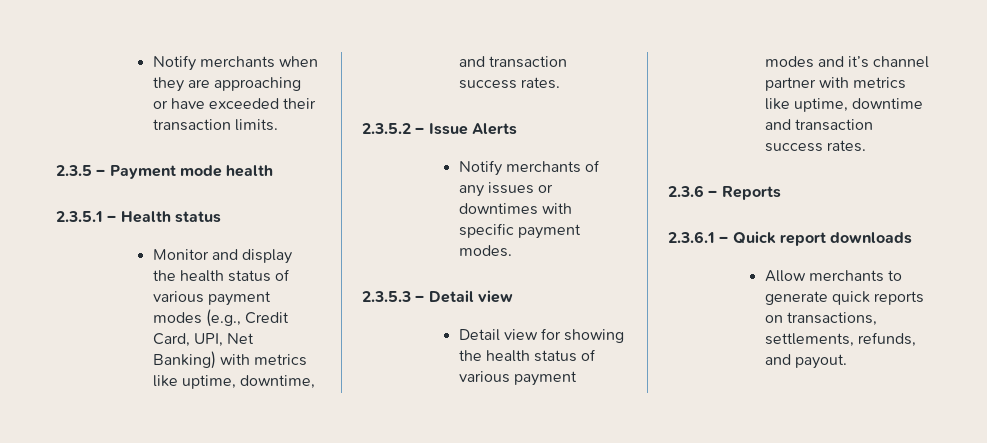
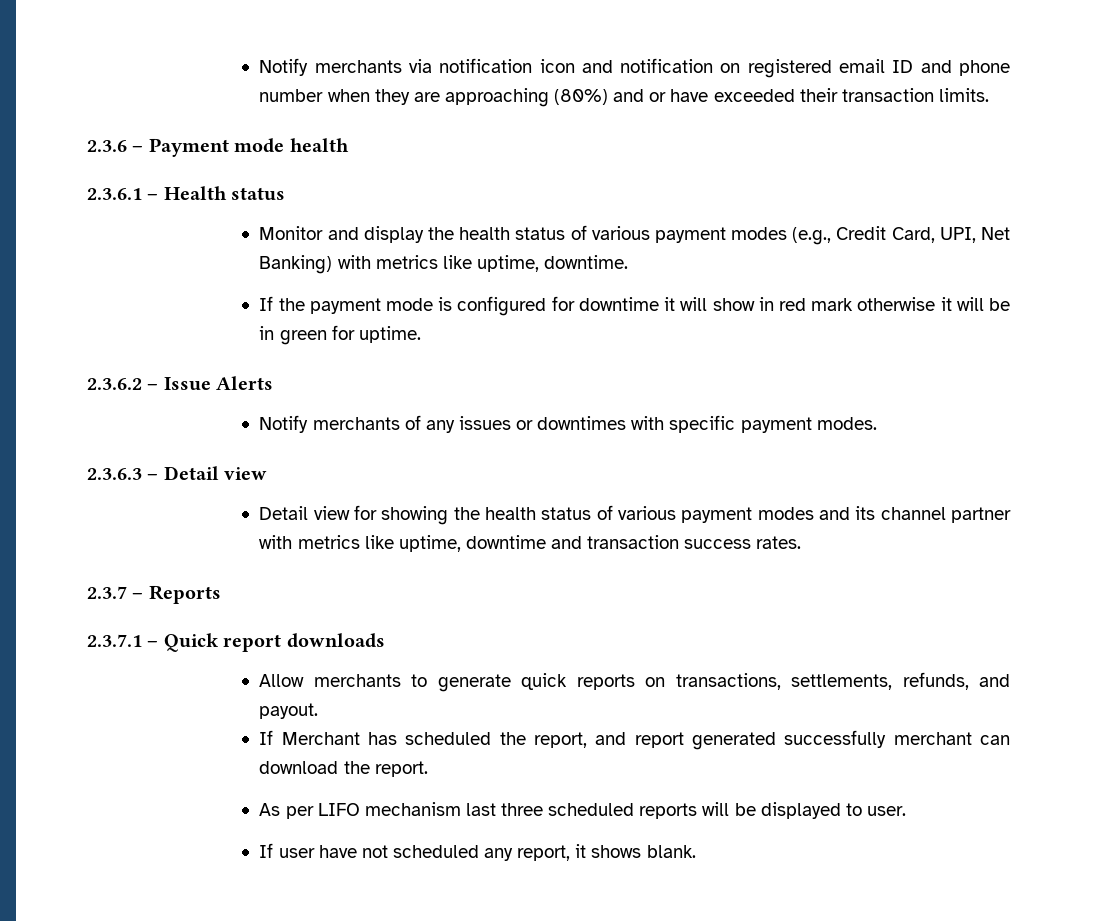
- Notify merchants when they are approaching or have exceeded their transaction limits.
+ Notify merchants via notification icon and notification on registered email ID and phone number when they are approaching (80%) and or have exceeded their transaction limits.
- 2.3.5 – Payment mode health
+ 2.3.6 – Payment mode health
- 2.3.5.1 – Health status
+ 2.3.6.1 – Health status
- Monitor and display the health status of various payment modes (e.g., Credit Card, UPI, Net Banking) with metrics like uptime, downtime, and transaction success rates.
- 2.3.5.2 – Issue Alerts
+ Monitor and display the health status of various payment modes (e.g., Credit Card, UPI, Net Banking) with metrics like uptime, downtime.
+ If the payment mode is configured for downtime it will show in red mark otherwise it will be in green for uptime.
+ 2.3.6.2 – Issue Alerts
- 2.3.5.3 – Detail view
+ 2.3.6.3 – Detail view
- Detail view for showing the health status of various payment modes and it’s channel partner with metrics like uptime, downtime and transaction success rates.
+ Detail view for showing the health status of various payment modes and its channel partner with metrics like uptime, downtime and transaction success rates.
- 2.3.6 – Reports
+ 2.3.7 – Reports
- 2.3.6.1 – Quick report downloads
+ 2.3.7.1 – Quick report downloads
+ If Merchant has scheduled the report, and report generated successfully merchant can download the report.
+ As per LIFO mechanism last three scheduled reports will be displayed to user.
+ If user have not scheduled any report, it shows blank.

